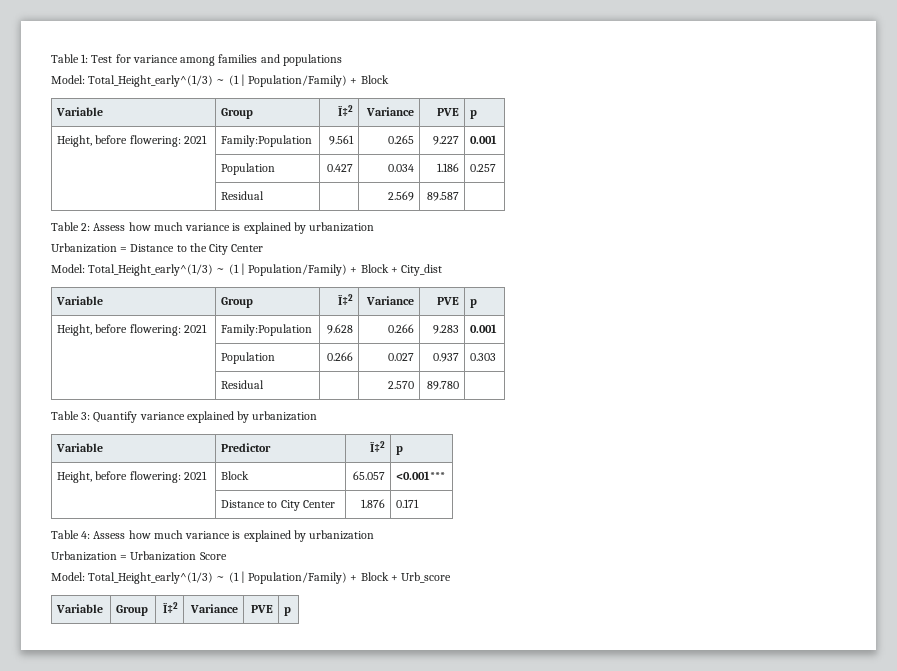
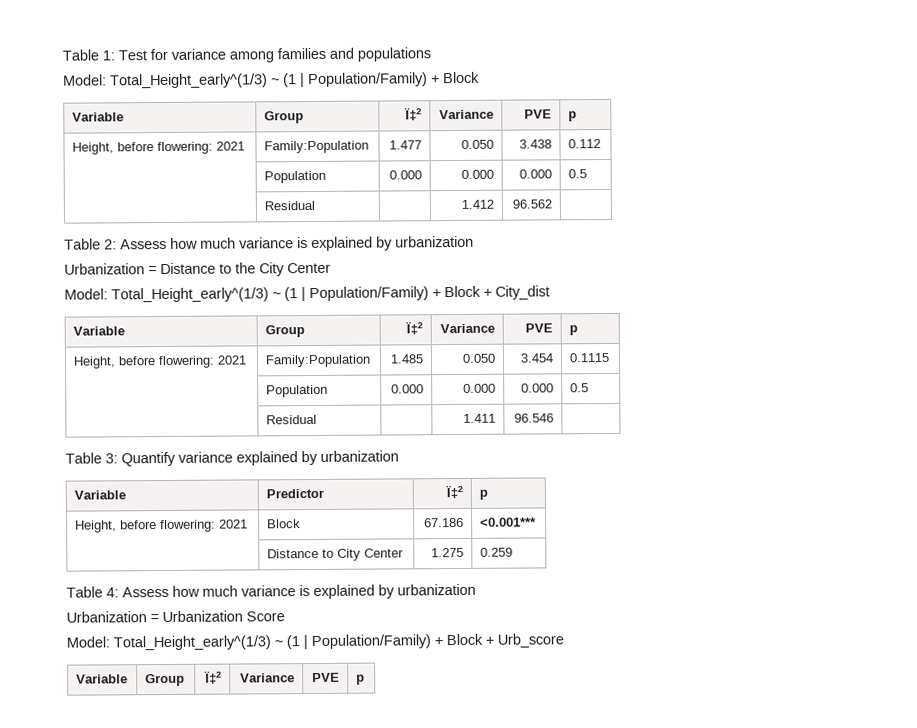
- Height, before flowering: 2021 | Family:Population | 9.561 | 0.265 | 9.227 | 0.001
- | Population | 0.427 | 0.034 | 1.186 | 0.257
- | Residual | | 2.569 | 89.587 |
+ Height, before flowering: 2021 | Family:Population | 1.477 | 0.050 | 3.438 | 0.112
+ | Population | 0.000 | 0.000 | 0.000 | 0.5
+ | Residual | | 1.412 | 96.562 |
- Height, before flowering: 2021 | Family:Population | 9.628 | 0.266 | 9.283 | 0.001
- | Population | 0.266 | 0.027 | 0.937 | 0.303
- | Residual | | 2.570 | 89.780 |
+ Height, before flowering: 2021 | Family:Population | 1.485 | 0.050 | 3.454 | 0.1115
+ | Population | 0.000 | 0.000 | 0.000 | 0.5
+ | Residual | | 1.411 | 96.546 |
- Height, before flowering: 2021 | Block | 65.057 | <0.001***
+ Height, before flowering: 2021 | Block | 67.186 | <0.001***
- | Distance to City Center | 1.876 | 0.171
+ | Distance to City Center | 1.275 | 0.259

